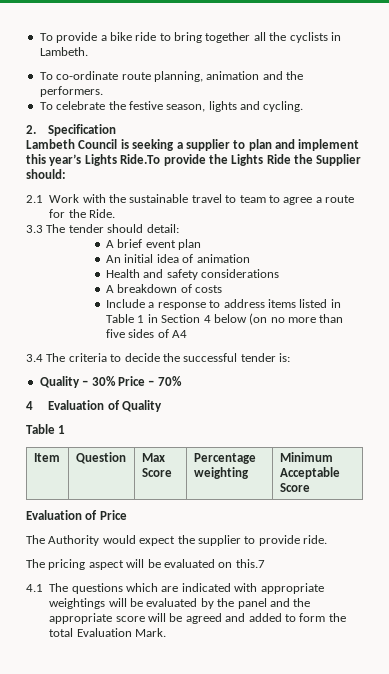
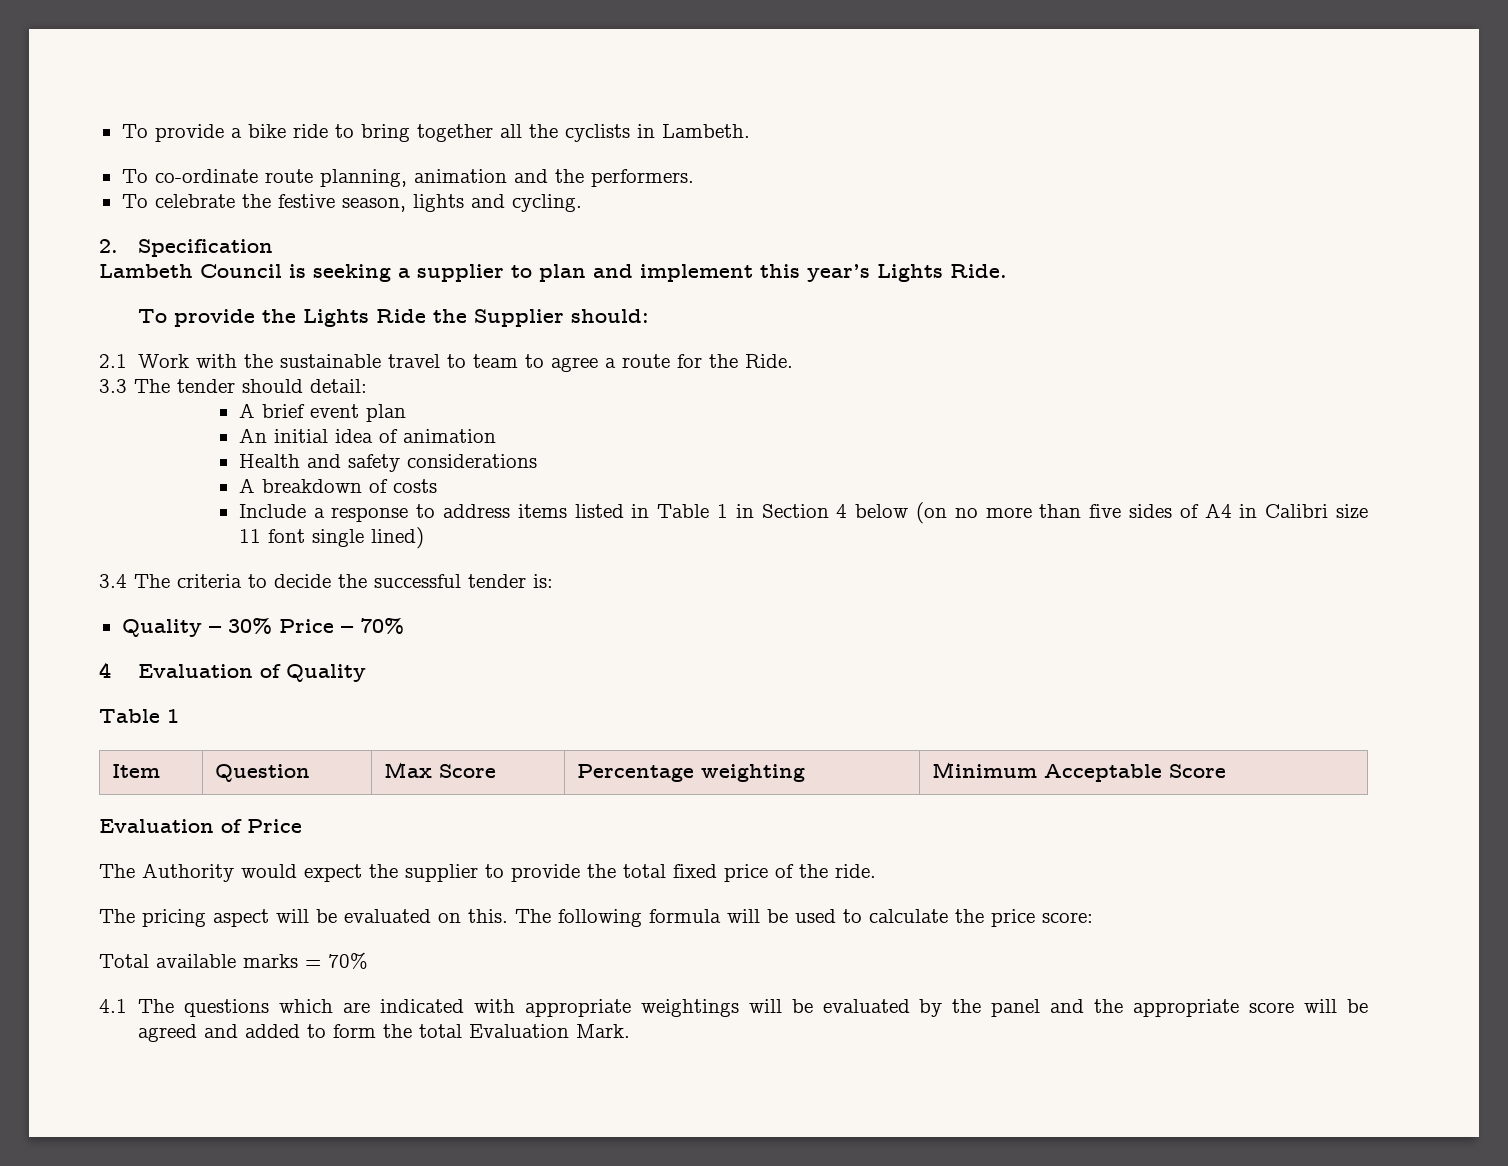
- Lambeth Council is seeking a supplier to plan and implement this year’s Lights Ride.To provide the Lights Ride the Supplier should:
+ Lambeth Council is seeking a supplier to plan and implement this year’s Lights Ride.
+ To provide the Lights Ride the Supplier should:
- Include a response to address items listed in Table 1 in Section 4 below (on no more than five sides of A4
+ Include a response to address items listed in Table 1 in Section 4 below (on no more than five sides of A4 in Calibri size 11 font single lined)
- The Authority would expect the supplier to provide ride.
+ The Authority would expect the supplier to provide the total fixed price of the ride.
- The pricing aspect will be evaluated on this.7
+ The pricing aspect will be evaluated on this. The following formula will be used to calculate the price score:
+ Total available marks = 70%

